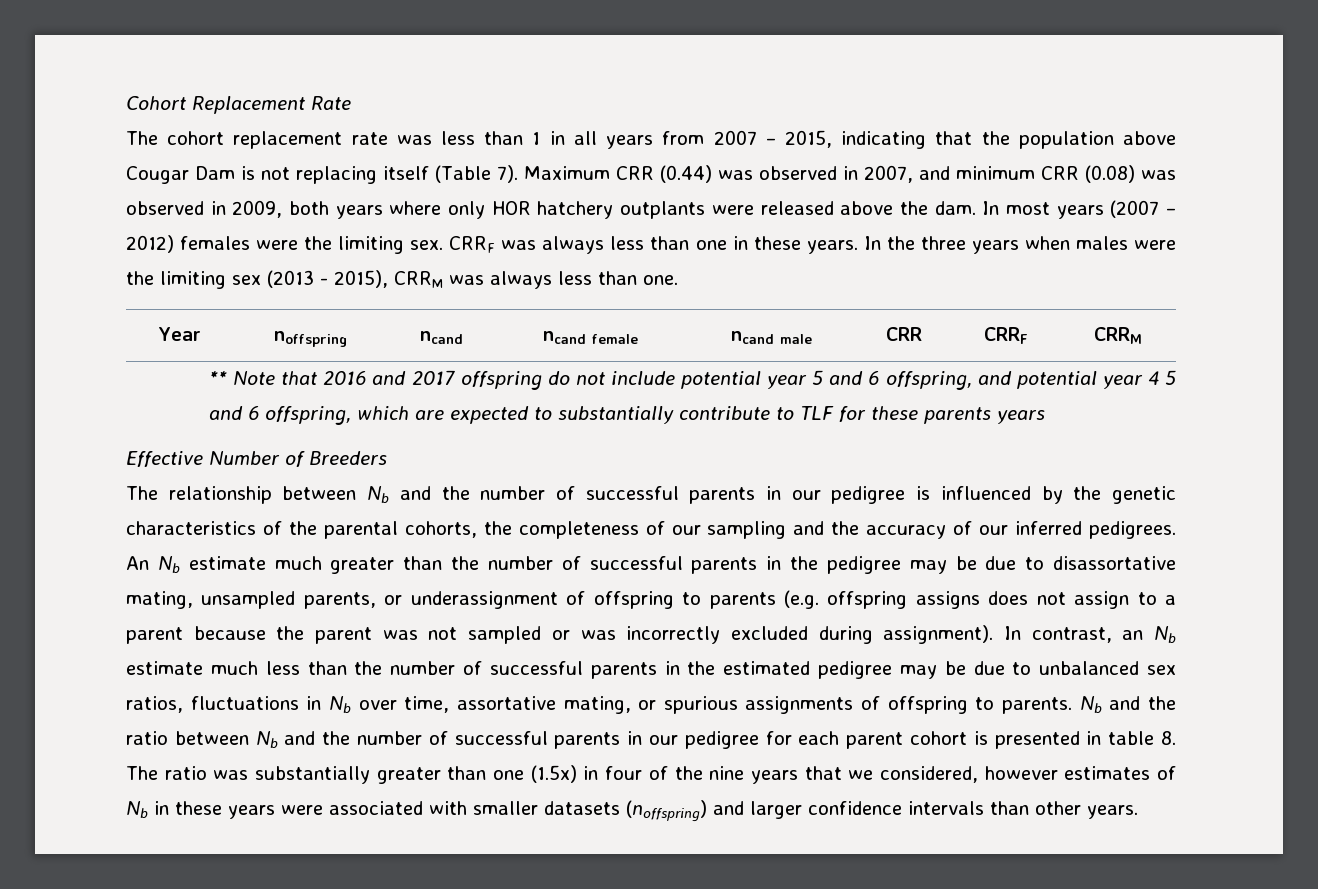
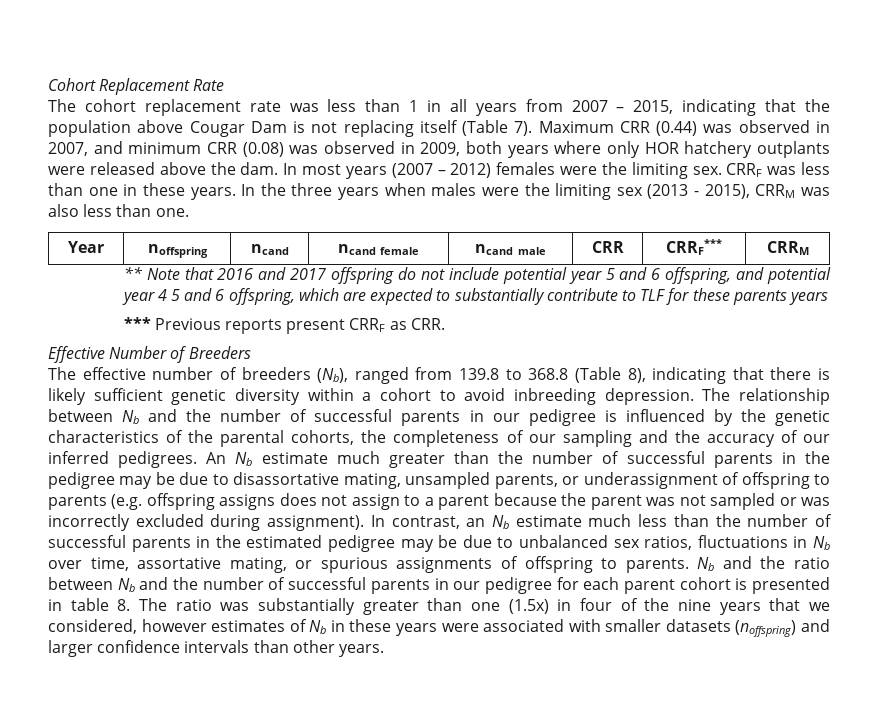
- CRRF was always less than one in these years.
+ CRRF was less than one in these years.
- In the three years when males were the limiting sex (2013 - 2015), CRRM was always less than one.
+ In the three years when males were the limiting sex (2013 - 2015), CRRM was also less than one.
- Year | noffspring | ncand | ncand female | ncand male | CRR | CRRF | CRRM
+ Year | noffspring | ncand | ncand female | ncand male | CRR | CRRF*** | CRRM
+ *** Previous reports present CRRF as CRR.
- The relationship between Nb and the number of successful parents in our pedigree is influenced by the genetic characteristics of the parental cohorts, the completeness of our sampling and the accuracy of our inferred pedigrees.
+ The effective number of breeders (Nb), ranged from 139.8 to 368.8 (Table 8), indicating that there is likely sufficient genetic diversity within a cohort to avoid inbreeding depression. The relationship between Nb and the number of successful parents in our pedigree is influenced by the genetic characteristics of the parental cohorts, the completeness of our sampling and the accuracy of our inferred pedigrees.

